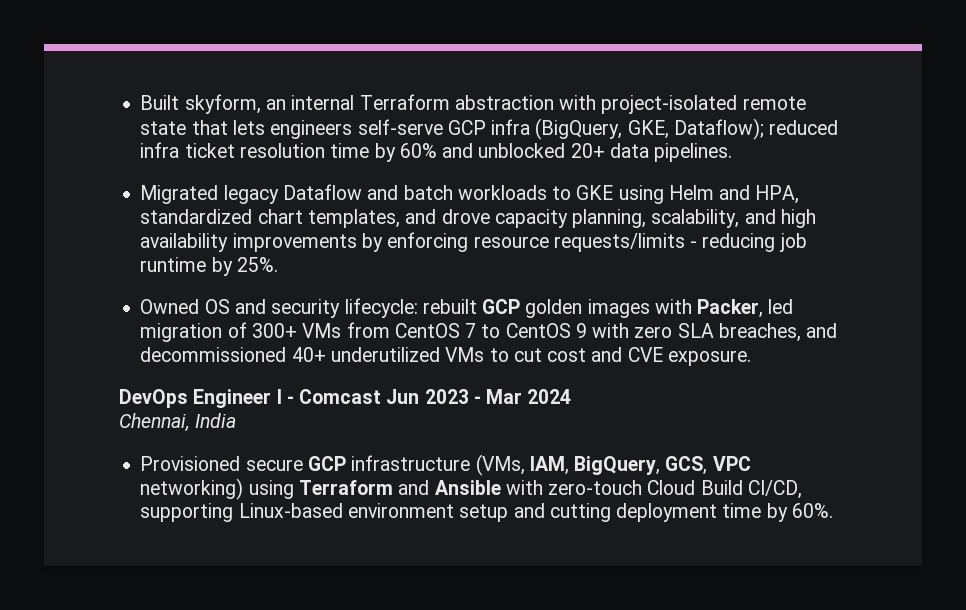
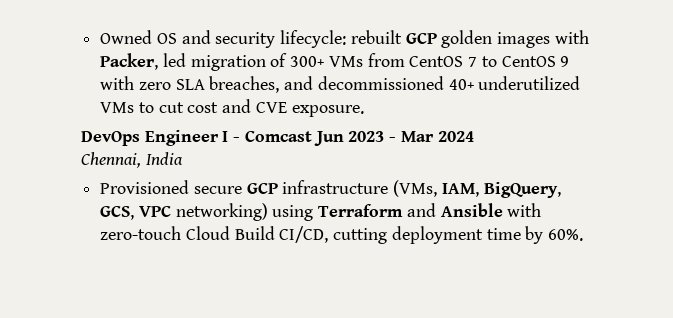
- Built skyform, an internal Terraform abstraction with project-isolated remote state that lets engineers self-serve GCP infra (BigQuery, GKE, Dataflow); reduced infra ticket resolution time by 60% and unblocked 20+ data pipelines.
- Migrated legacy Dataflow and batch workloads to GKE using Helm and HPA, standardized chart templates, and drove capacity planning, scalability, and high availability improvements by enforcing resource requests/limits - reducing job runtime by 25%.
- Provisioned secure GCP infrastructure (VMs, IAM, BigQuery, GCS, VPC networking) using Terraform and Ansible with zero-touch Cloud Build CI/CD, supporting Linux-based environment setup and cutting deployment time by 60%.
+ Provisioned secure GCP infrastructure (VMs, IAM, BigQuery, GCS, VPC networking) using Terraform and Ansible with zero-touch Cloud Build CI/CD, cutting deployment time by 60%.

